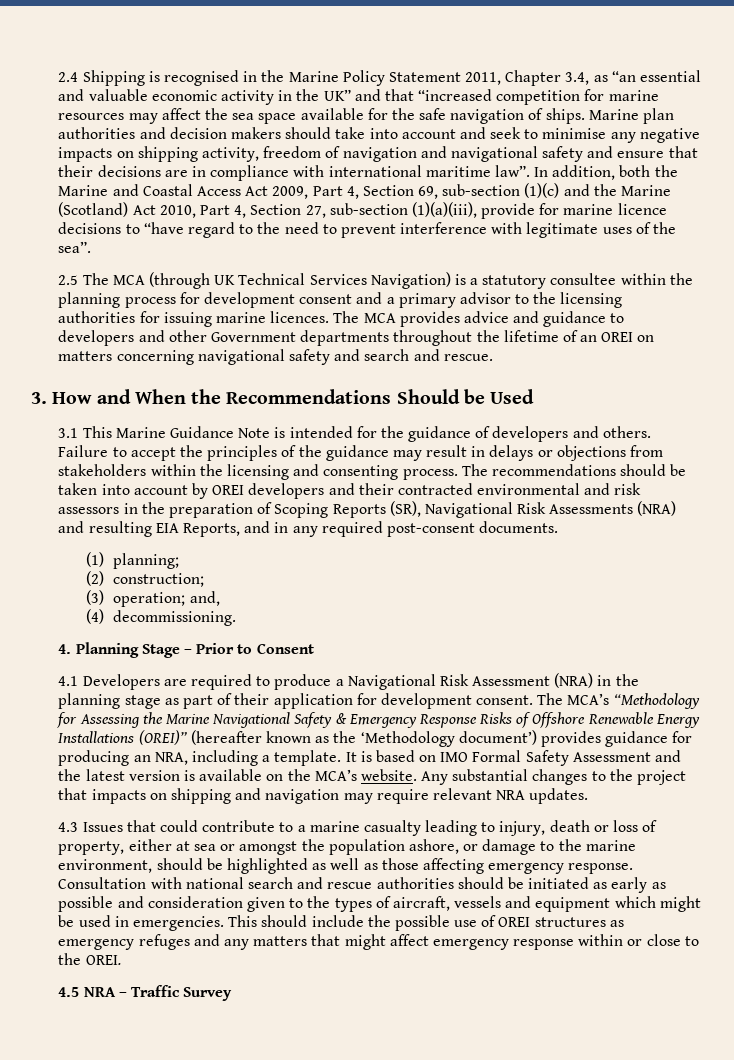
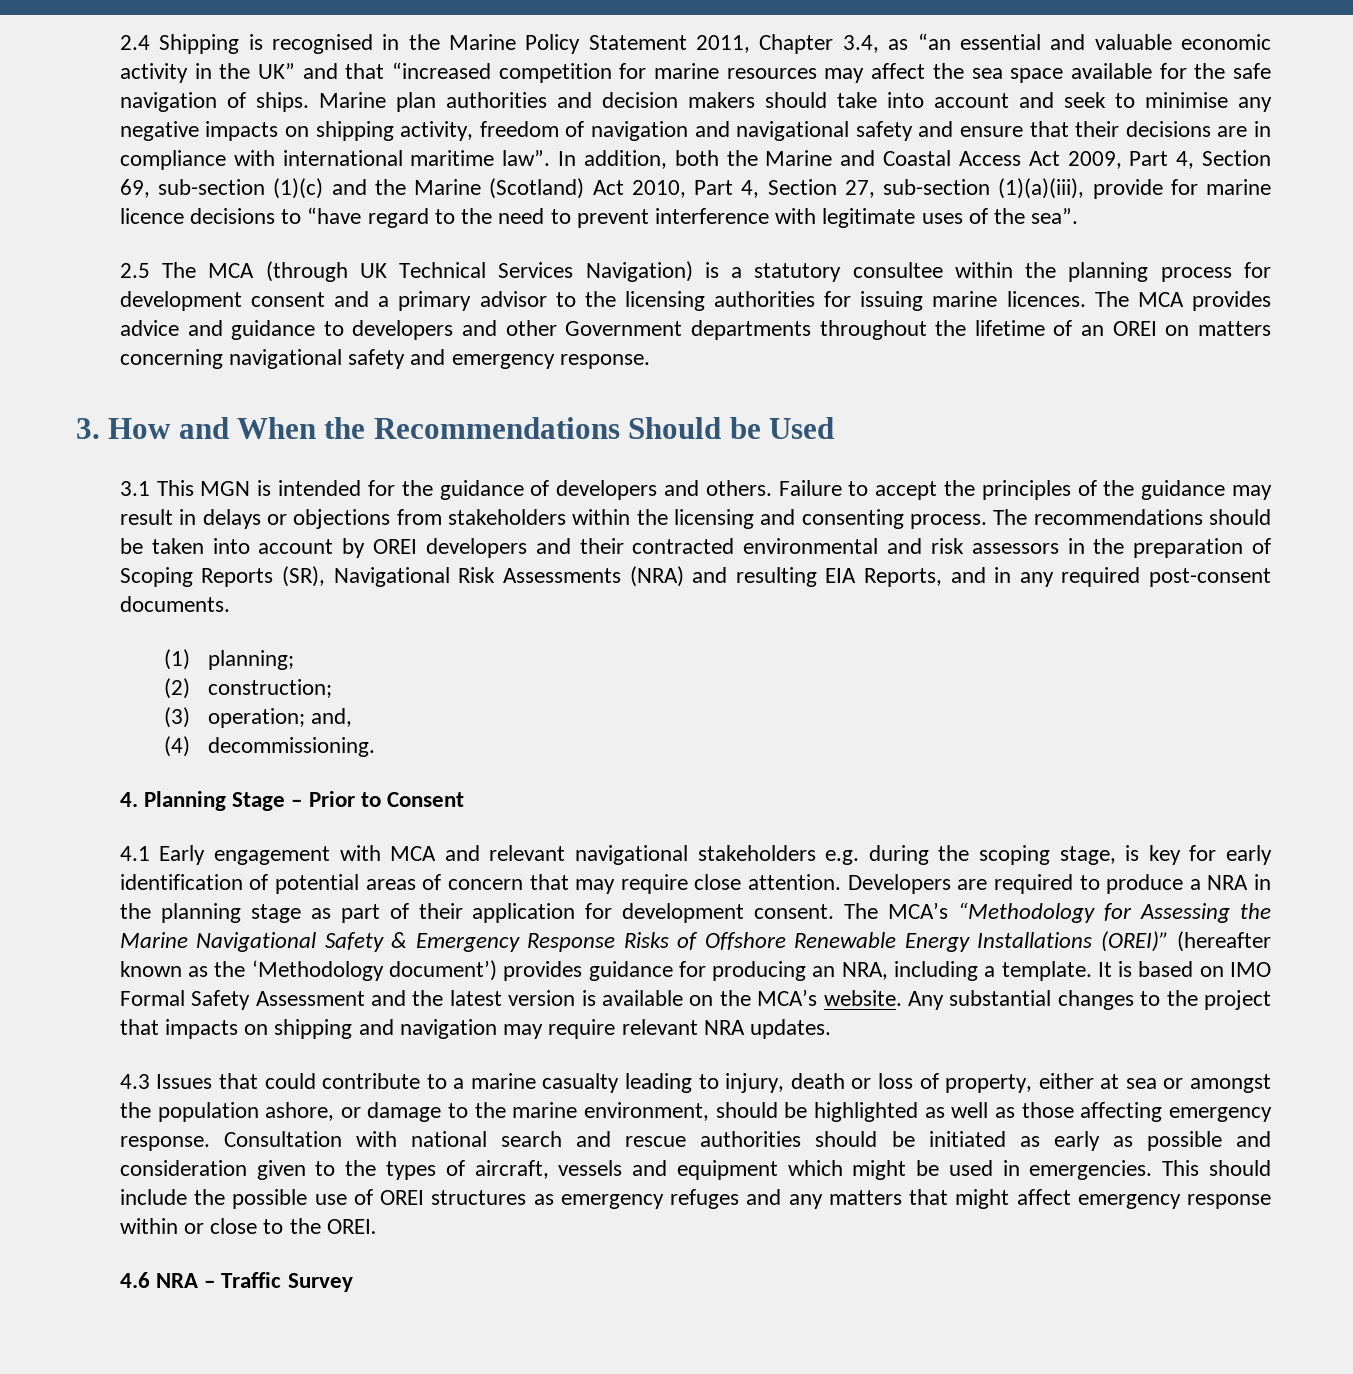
- The MCA provides advice and guidance to developers and other Government departments throughout the lifetime of an OREI on matters concerning navigational safety and search and rescue.
+ The MCA provides advice and guidance to developers and other Government departments throughout the lifetime of an OREI on matters concerning navigational safety and emergency response.
- 3.1 This Marine Guidance Note is intended for the guidance of developers and others.
+ 3.1 This MGN is intended for the guidance of developers and others.
- 4.1 Developers are required to produce a Navigational Risk Assessment (NRA) in the planning stage as part of their application for development consent.
+ 4.1 Early engagement with MCA and relevant navigational stakeholders e.g. during the scoping stage, is key for early identification of potential areas of concern that may require close attention. Developers are required to produce a NRA in the planning stage as part of their application for development consent.
- 4.5 NRA – Traffic Survey
+ 4.6 NRA – Traffic Survey

